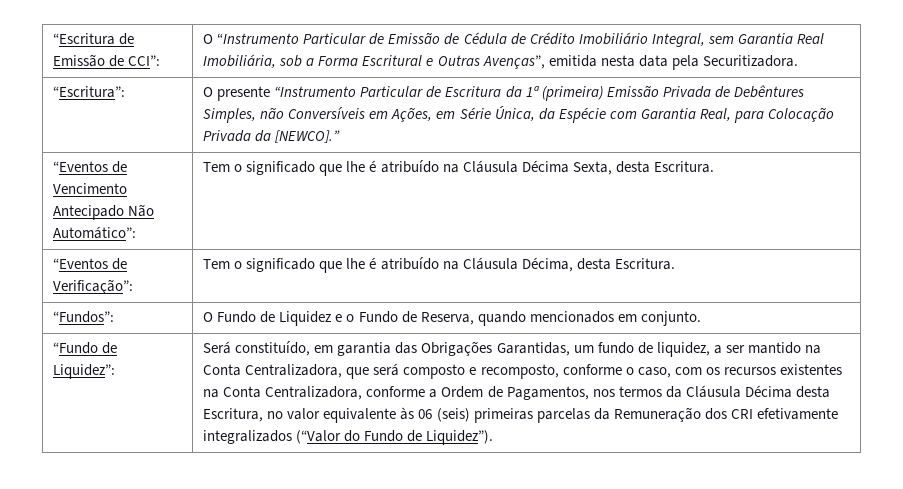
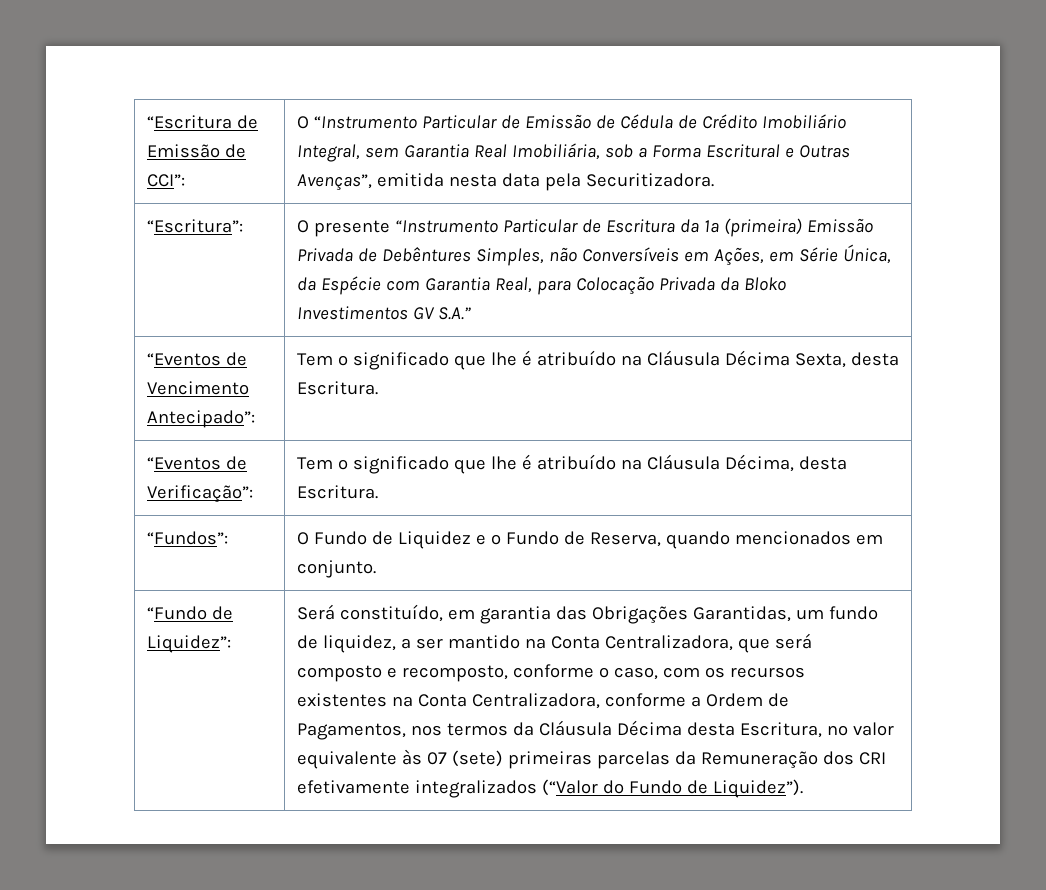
- “Escritura”: | O presente “Instrumento Particular de Escritura da 1ª (primeira) Emissão Privada de Debêntures Simples, não Conversíveis em Ações, em Série Única, da Espécie com Garantia Real, para Colocação Privada da [NEWCO].”
+ “Escritura”: | O presente “Instrumento Particular de Escritura da 1ª (primeira) Emissão Privada de Debêntures Simples, não Conversíveis em Ações, em Série Única, da Espécie com Garantia Real, para Colocação Privada da Bloko Investimentos GV S.A.”
- “Eventos de Vencimento Antecipado Não Automático”: | Tem o significado que lhe é atribuído na Cláusula Décima Sexta, desta Escritura.
+ “Eventos de Vencimento Antecipado”: | Tem o significado que lhe é atribuído na Cláusula Décima Sexta, desta Escritura.
- Será constituído, em garantia das Obrigações Garantidas, um fundo de liquidez, a ser mantido na Conta Centralizadora, que será composto e recomposto, conforme o caso, com os recursos existentes na Conta Centralizadora, conforme a Ordem de Pagamentos, nos termos da Cláusula Décima desta Escritura, no valor equivalente às 06 (seis) primeiras parcelas da Remuneração dos CRI efetivamente integralizados (“Valor do Fundo de Liquidez”).
+ Será constituído, em garantia das Obrigações Garantidas, um fundo de liquidez, a ser mantido na Conta Centralizadora, que será composto e recomposto, conforme o caso, com os recursos existentes na Conta Centralizadora, conforme a Ordem de Pagamentos, nos termos da Cláusula Décima desta Escritura, no valor equivalente às 07 (sete) primeiras parcelas da Remuneração dos CRI efetivamente integralizados (“Valor do Fundo de Liquidez”).

